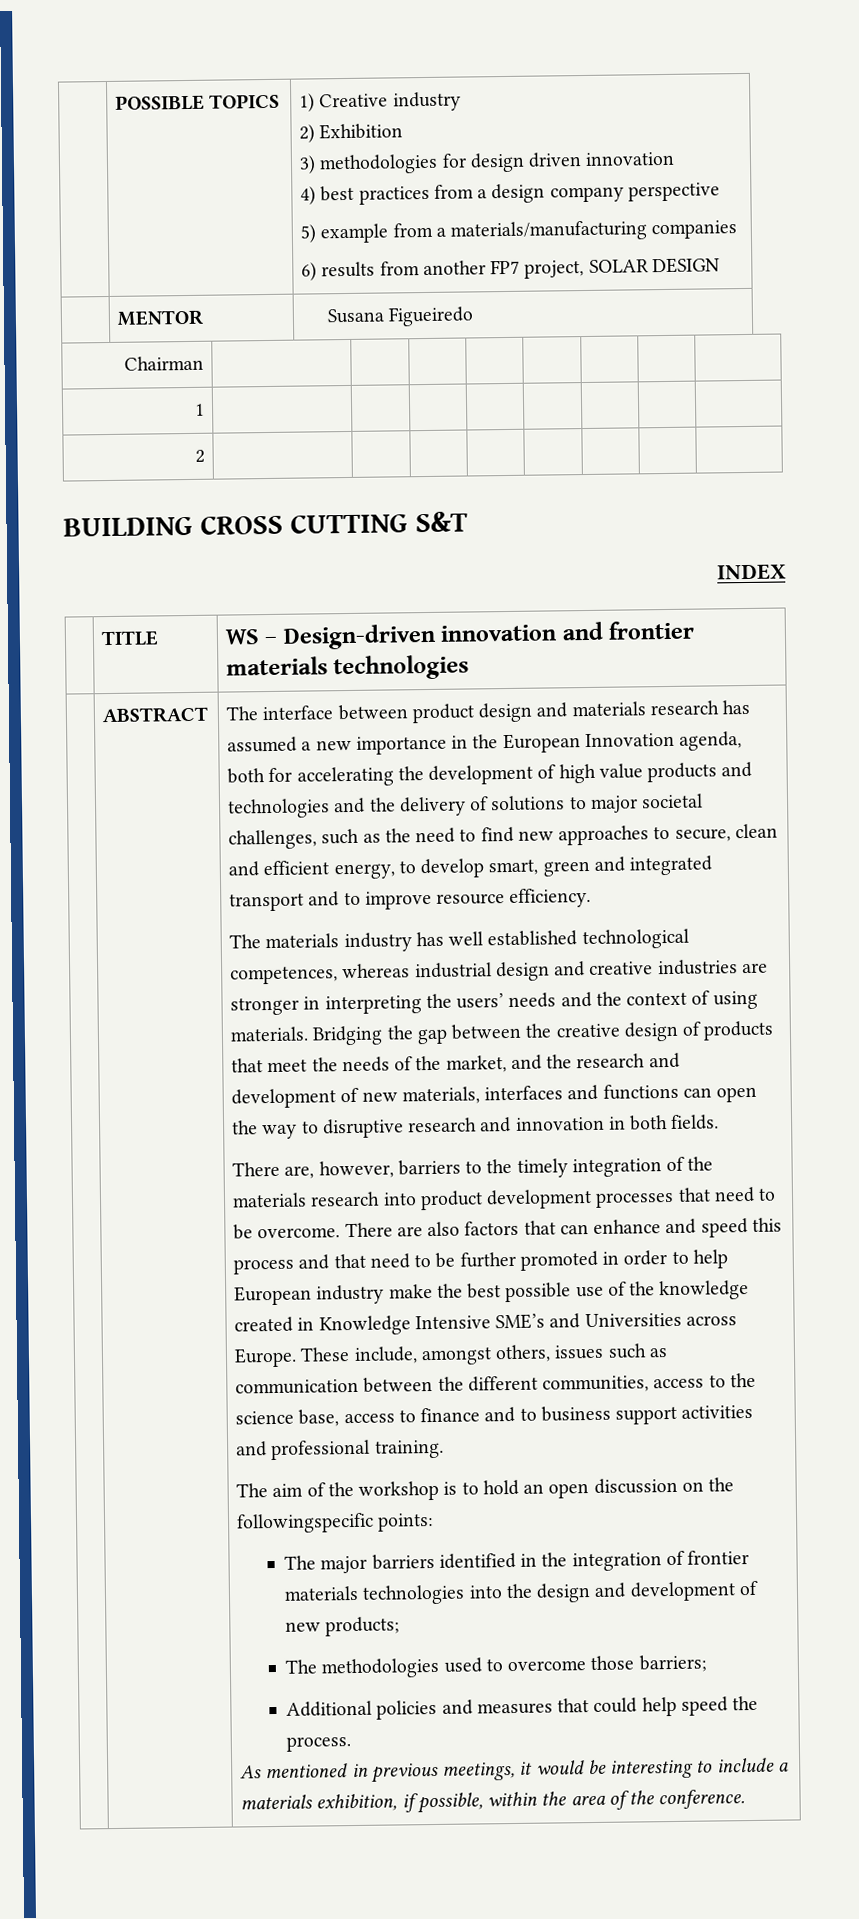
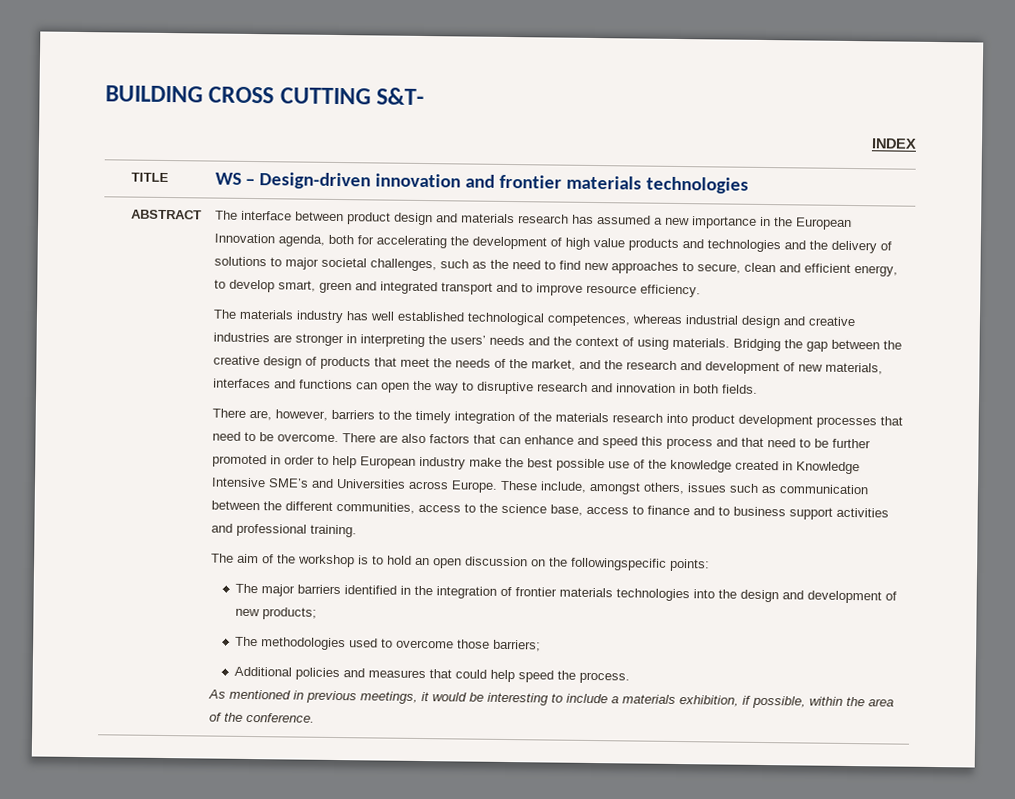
- | POSSIBLE TOPICS | 1) Creative industry
- 2) Exhibition
- 3) methodologies for design driven innovation
- 4) best practices from a design company perspective
- 5) example from a materials/manufacturing companies
- 6) results from another FP7 project, SOLAR DESIGN
- | MENTOR | Susana Figueiredo
- Chairman | | | | | | | |
- 1 | | | | | | | |
- 2 | | | | | | | |
- BUILDING CROSS CUTTING S&T
+ BUILDING CROSS CUTTING S&T-

